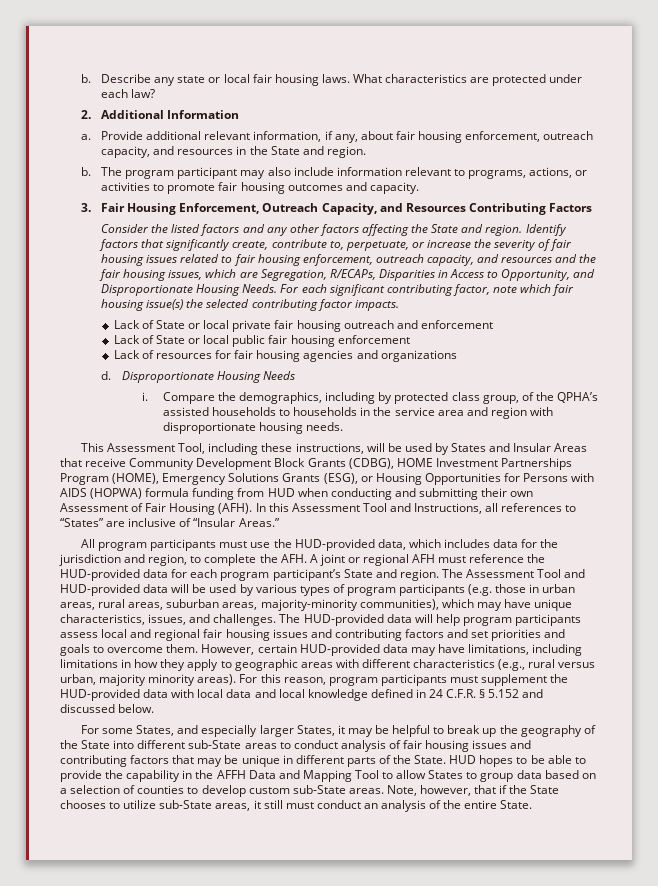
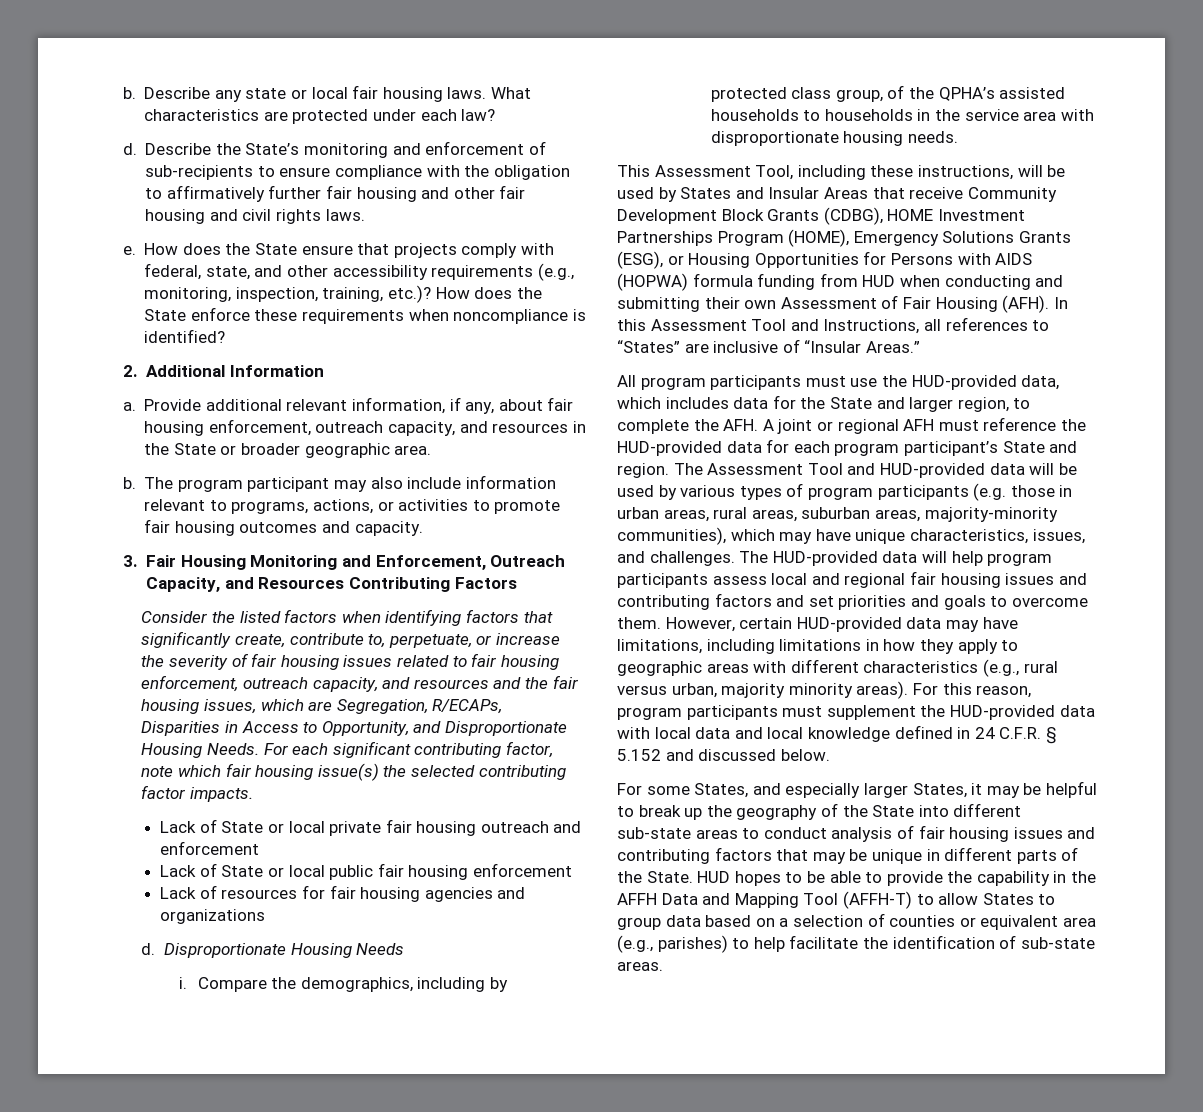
+ d. Describe the State’s monitoring and enforcement of sub-recipients to ensure compliance with the obligation to affirmatively further fair housing and other fair housing and civil rights laws.
+ e. How does the State ensure that projects comply with federal, state, and other accessibility requirements (e.g., monitoring, inspection, training, etc.)? How does the State enforce these requirements when noncompliance is identified?
- Provide additional relevant information, if any, about fair housing enforcement, outreach capacity, and resources in the State and region.
+ Provide additional relevant information, if any, about fair housing enforcement, outreach capacity, and resources in the State or broader geographic area.
- 3. Fair Housing Enforcement, Outreach Capacity, and Resources Contributing Factors
+ 3. Fair Housing Monitoring and Enforcement, Outreach Capacity, and Resources Contributing Factors
- Consider the listed factors and any other factors affecting the State and region. Identify factors that significantly create, contribute to, perpetuate, or increase the severity of fair housing issues related to fair housing enforcement, outreach capacity, and resources and the fair housing issues, which are Segregation, R/ECAPs, Disparities in Access to Opportunity, and Disproportionate Housing Needs.
+ Consider the listed factors when identifying factors that significantly create, contribute to, perpetuate, or increase the severity of fair housing issues related to fair housing enforcement, outreach capacity, and resources and the fair housing issues, which are Segregation, R/ECAPs, Disparities in Access to Opportunity, and Disproportionate Housing Needs.
- Compare the demographics, including by protected class group, of the QPHA’s assisted households to households in the service area and region with disproportionate housing needs.
+ Compare the demographics, including by protected class group, of the QPHA’s assisted households to households in the service area with disproportionate housing needs.
- All program participants must use the HUD-provided data, which includes data for the jurisdiction and region, to complete the AFH. A joint or regional AFH must reference the HUD-provided data for each program participant’s State and region.
+ All program participants must use the HUD-provided data, which includes data for the State and larger region, to complete the AFH. A joint or regional AFH must reference the HUD-provided data for each program participant’s State and region.
- For some States, and especially larger States, it may be helpful to break up the geography of the State into different sub-State areas to conduct analysis of fair housing issues and contributing factors that may be unique in different parts of the State.
+ For some States, and especially larger States, it may be helpful to break up the geography of the State into different sub-state areas to conduct analysis of fair housing issues and contributing factors that may be unique in different parts of the State.
- HUD hopes to be able to provide the capability in the AFFH Data and Mapping Tool to allow States to group data based on a selection of counties to develop custom sub-State areas. Note, however, that if the State chooses to utilize sub-State areas, it still must conduct an analysis of the entire State.
+ HUD hopes to be able to provide the capability in the AFFH Data and Mapping Tool (AFFH-T) to allow States to group data based on a selection of counties or equivalent area (e.g., parishes) to help facilitate the identification of sub-state areas.

